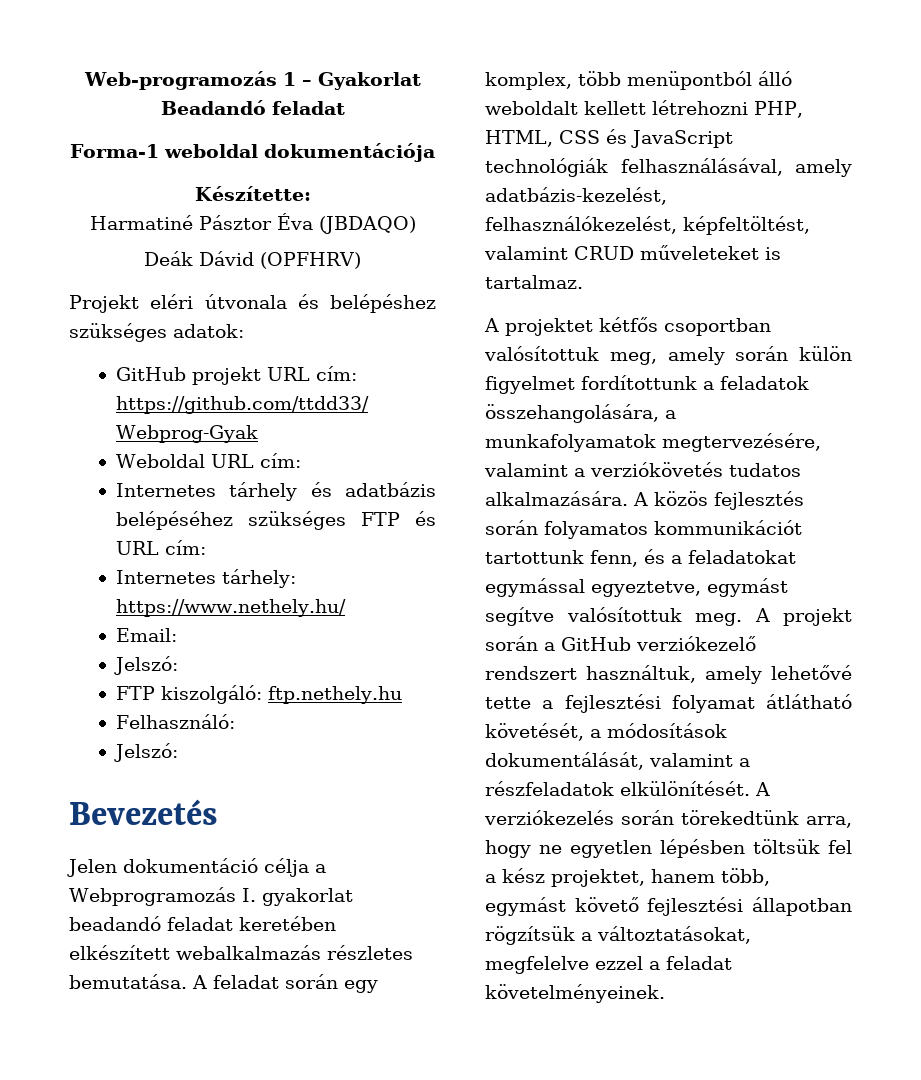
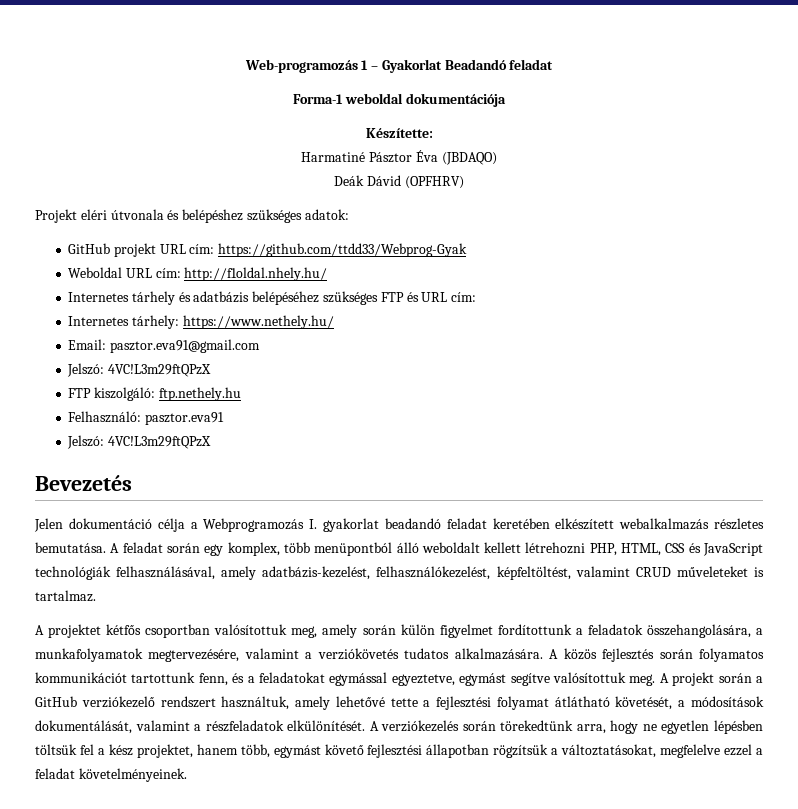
- Weboldal URL cím:
+ Weboldal URL cím: http://f1oldal.nhely.hu/
- Email:
- Jelszó:
+ Email: pasztor.eva91@gmail.com
+ Jelszó: 4VC!L3m29ftQPzX
- Felhasználó:
- Jelszó:
+ Felhasználó: pasztor.eva91
+ Jelszó: 4VC!L3m29ftQPzX

